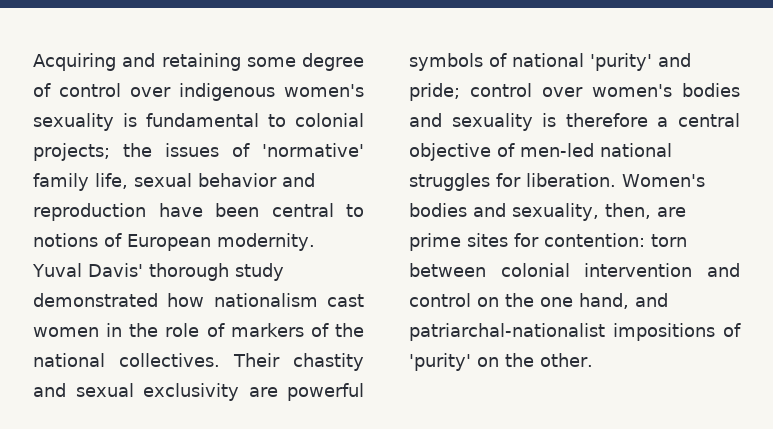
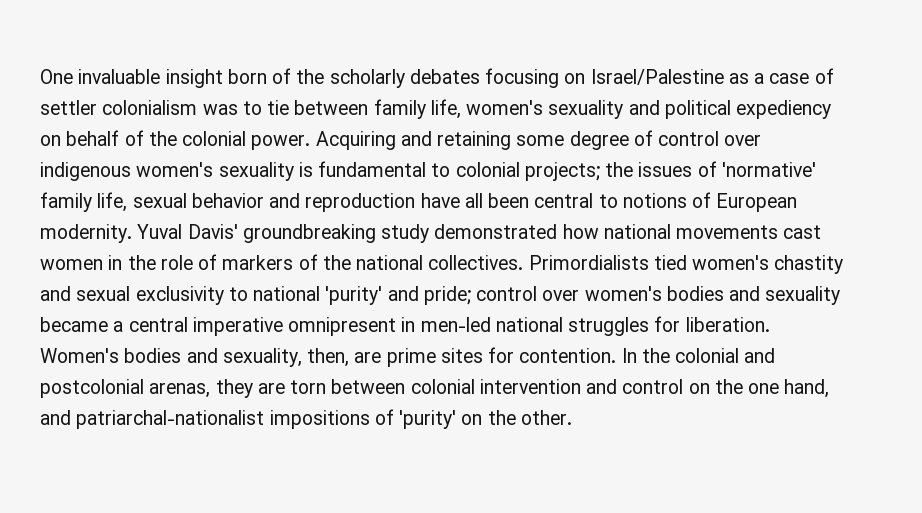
+ One invaluable insight born of the scholarly debates focusing on Israel/Palestine as a case of settler colonialism was to tie between family life, women's sexuality and political expediency on behalf of the colonial power.
- Acquiring and retaining some degree of control over indigenous women's sexuality is fundamental to colonial projects; the issues of 'normative' family life, sexual behavior and reproduction have been central to notions of European modernity.
+ Acquiring and retaining some degree of control over indigenous women's sexuality is fundamental to colonial projects; the issues of 'normative' family life, sexual behavior and reproduction have all been central to notions of European modernity.
- Yuval Davis' thorough study demonstrated how nationalism cast women in the role of markers of the national collectives.
+ Yuval Davis' groundbreaking study demonstrated how national movements cast women in the role of markers of the national collectives.
- Their chastity and sexual exclusivity are powerful symbols of national 'purity' and pride; control over women's bodies and sexuality is therefore a central objective of men-led national struggles for liberation.
+ Primordialists tied women's chastity and sexual exclusivity to national 'purity' and pride; control over women's bodies and sexuality became a central imperative omnipresent in men-led national struggles for liberation.
- Women's bodies and sexuality, then, are prime sites for contention: torn between colonial intervention and control on the one hand, and patriarchal-nationalist impositions of 'purity' on the other.
+ Women's bodies and sexuality, then, are prime sites for contention. In the colonial and postcolonial arenas, they are torn between colonial intervention and control on the one hand, and patriarchal-nationalist impositions of 'purity' on the other.

